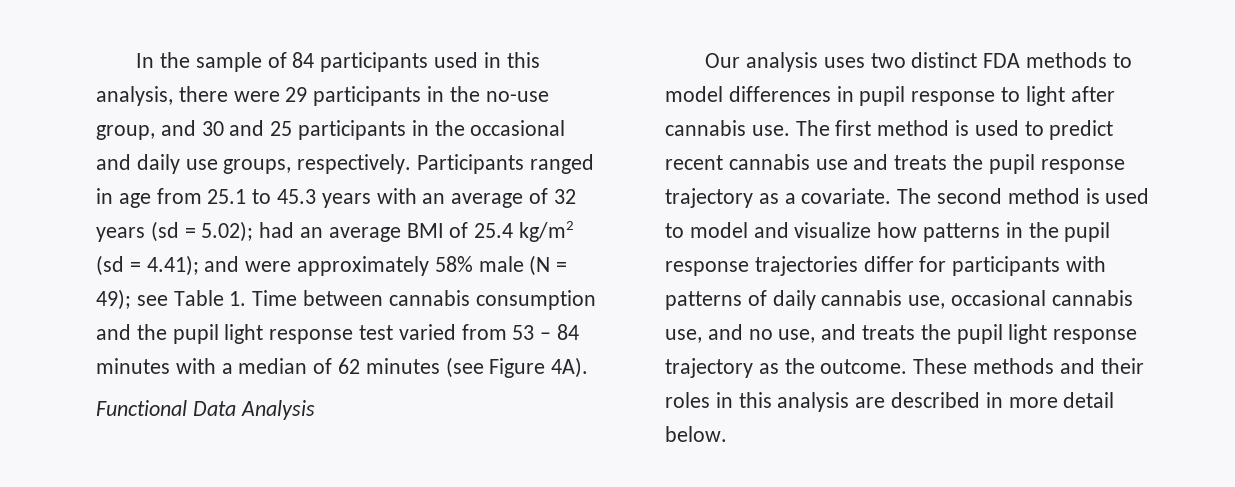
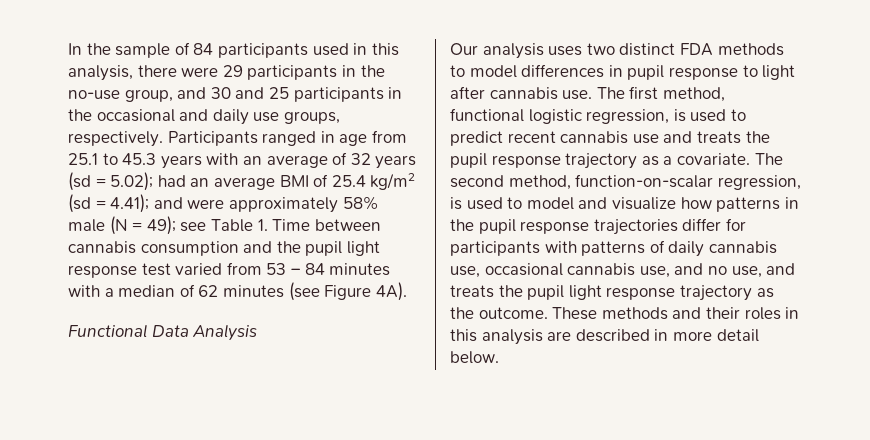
- The first method is used to predict recent cannabis use and treats the pupil response trajectory as a covariate.
+ The first method, functional logistic regression, is used to predict recent cannabis use and treats the pupil response trajectory as a covariate.
- The second method is used to model and visualize how patterns in the pupil response trajectories differ for participants with patterns of daily cannabis use, occasional cannabis use, and no use, and treats the pupil light response trajectory as the outcome.
+ The second method, function-on-scalar regression, is used to model and visualize how patterns in the pupil response trajectories differ for participants with patterns of daily cannabis use, occasional cannabis use, and no use, and treats the pupil light response trajectory as the outcome.

